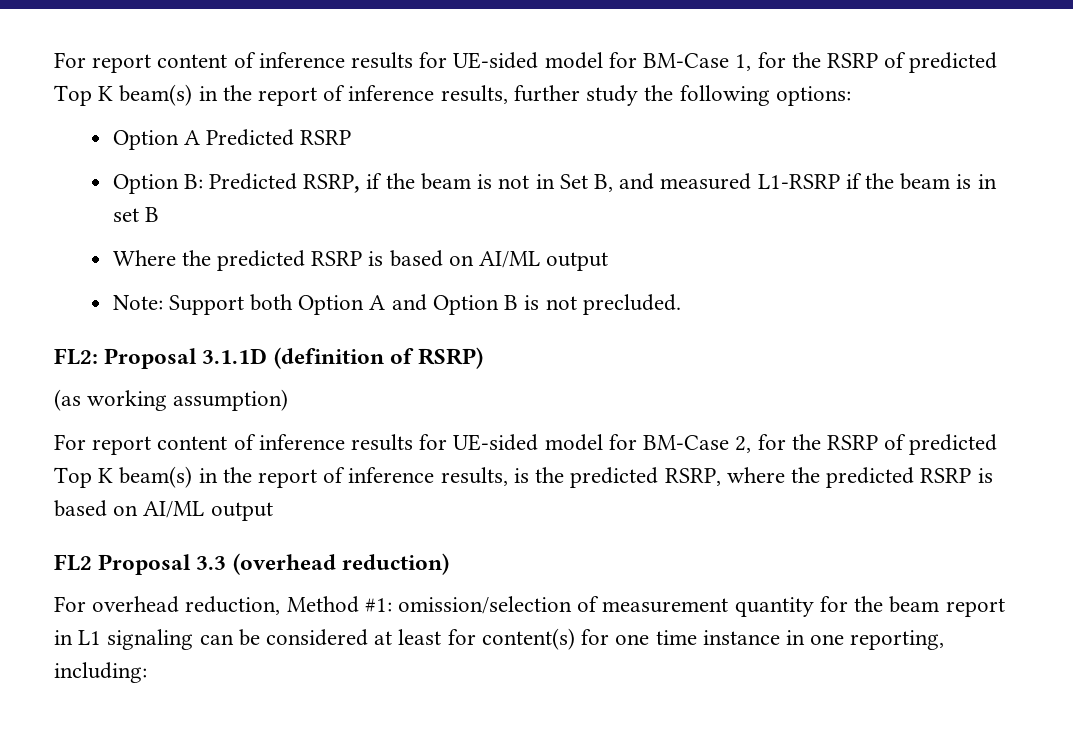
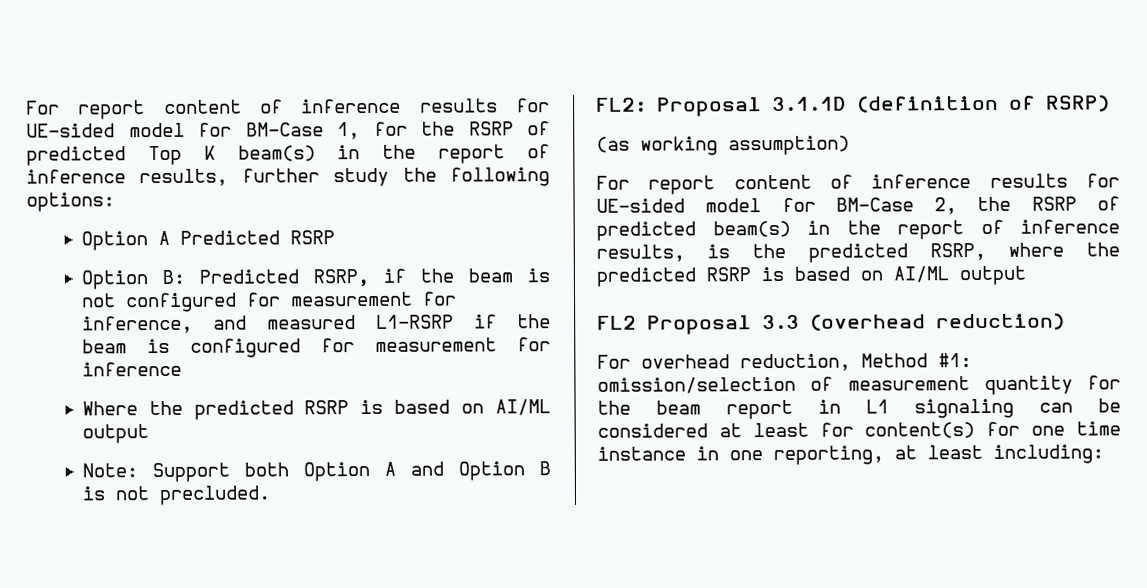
- Option B: Predicted RSRP, if the beam is not in Set B, and measured L1-RSRP if the beam is in set B
+ Option B: Predicted RSRP, if the beam is not configured for measurement for inference, and measured L1-RSRP if the beam is configured for measurement for inference
- For report content of inference results for UE-sided model for BM-Case 2, for the RSRP of predicted Top K beam(s) in the report of inference results, is the predicted RSRP, where the predicted RSRP is based on AI/ML output
+ For report content of inference results for UE-sided model for BM-Case 2, the RSRP of predicted beam(s) in the report of inference results, is the predicted RSRP, where the predicted RSRP is based on AI/ML output
- For overhead reduction, Method #1: omission/selection of measurement quantity for the beam report in L1 signaling can be considered at least for content(s) for one time instance in one reporting, including:
+ For overhead reduction, Method #1: omission/selection of measurement quantity for the beam report in L1 signaling can be considered at least for content(s) for one time instance in one reporting, at least including:

